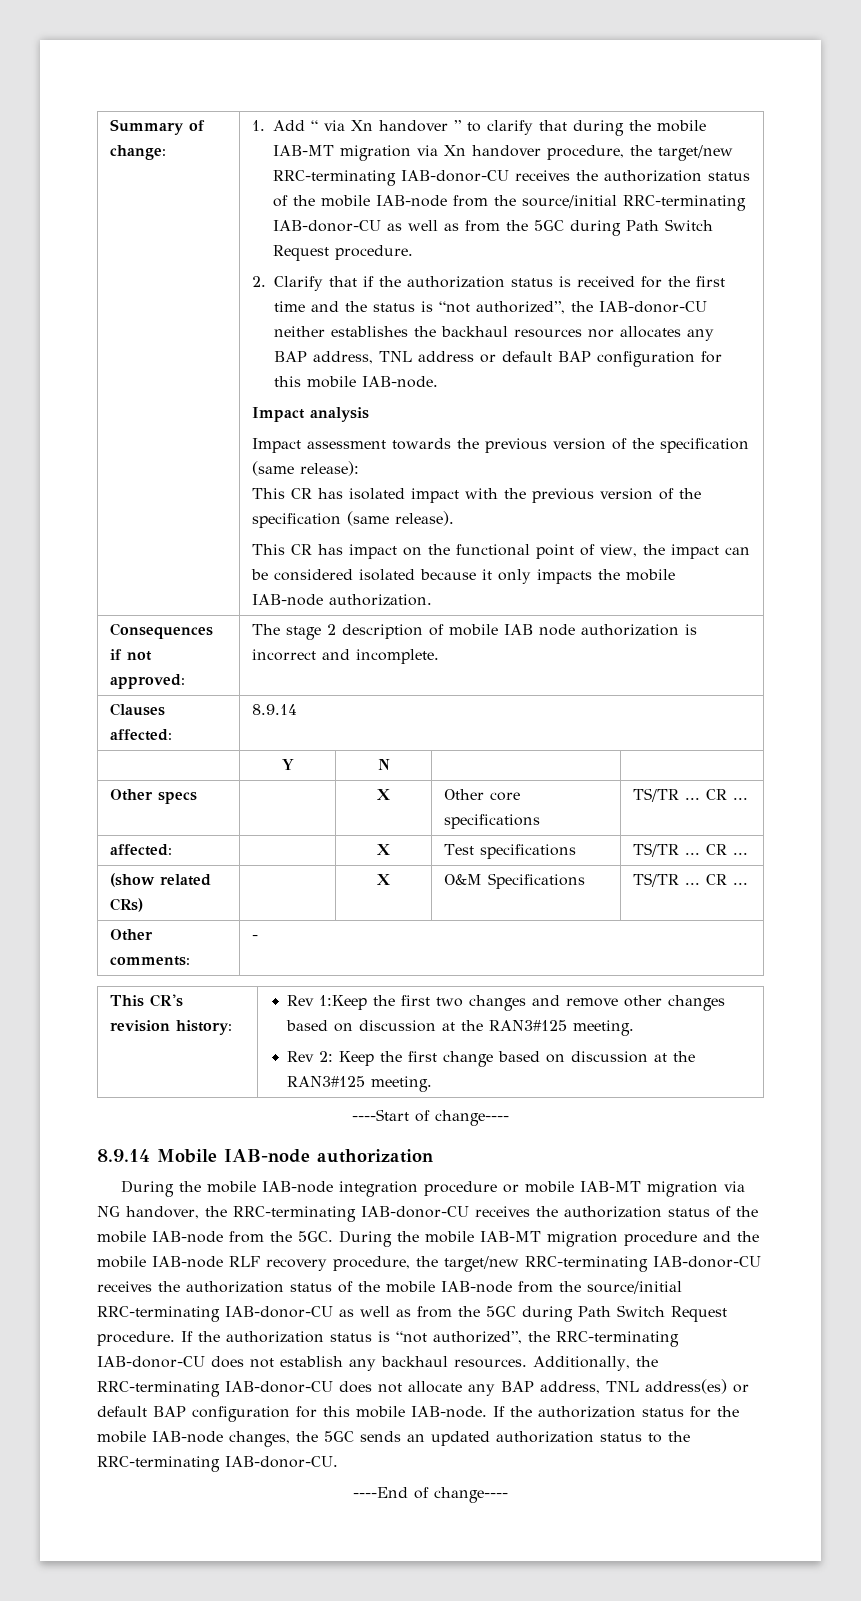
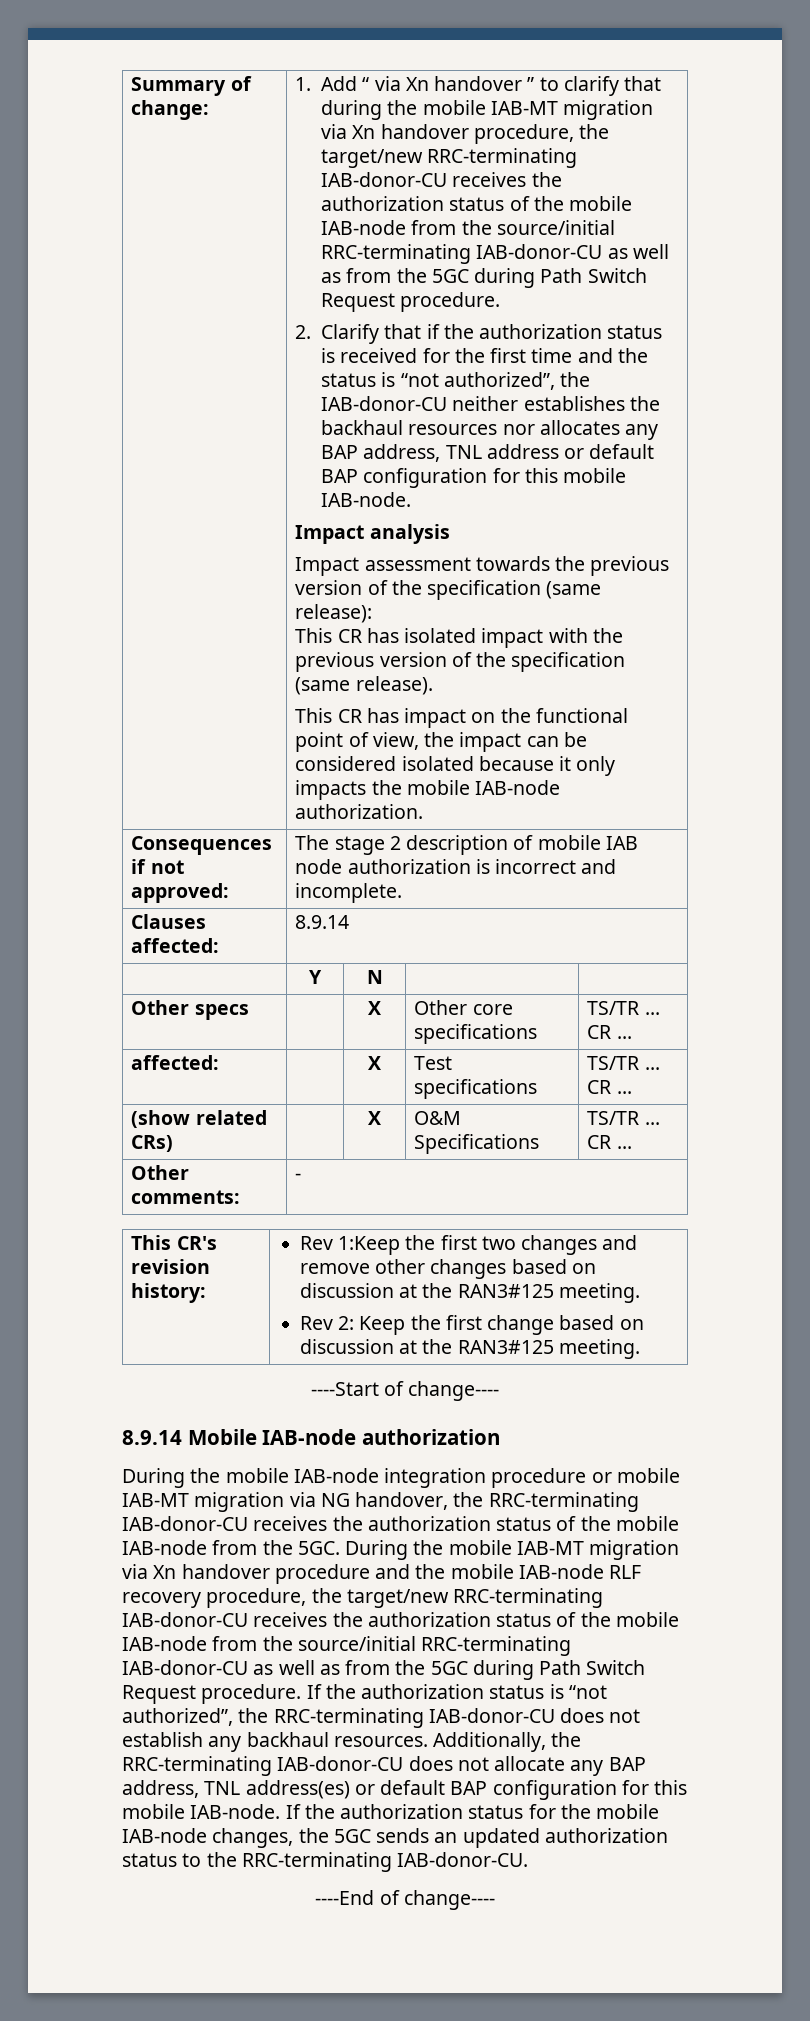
- During the mobile IAB-MT migration procedure and the mobile IAB-node RLF recovery procedure, the target/new RRC-terminating IAB-donor-CU receives the authorization status of the mobile IAB-node from the source/initial RRC-terminating IAB-donor-CU as well as from the 5GC during Path Switch Request procedure.
+ During the mobile IAB-MT migration via Xn handover procedure and the mobile IAB-node RLF recovery procedure, the target/new RRC-terminating IAB-donor-CU receives the authorization status of the mobile IAB-node from the source/initial RRC-terminating IAB-donor-CU as well as from the 5GC during Path Switch Request procedure.

